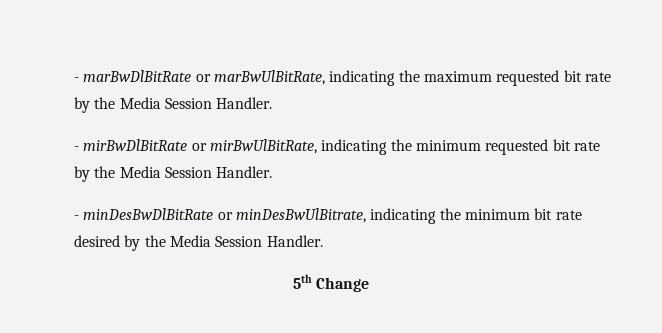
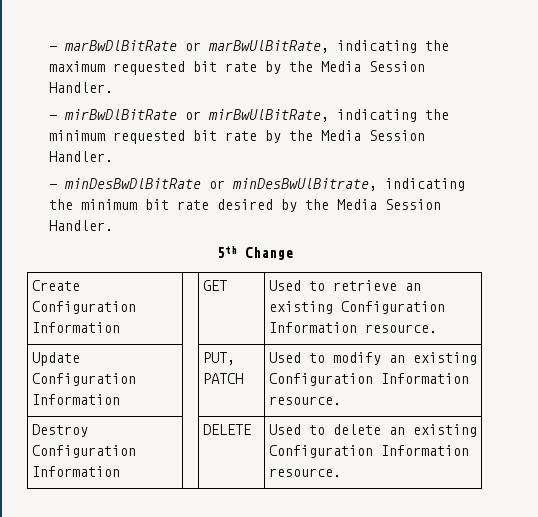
+ Create Configuration Information | | GET | Used to retrieve an existing Configuration Information resource.
+ Update Configuration Information | | PUT, PATCH | Used to modify an existing Configuration Information resource.
+ Destroy Configuration Information | | DELETE | Used to delete an existing Configuration Information resource.

